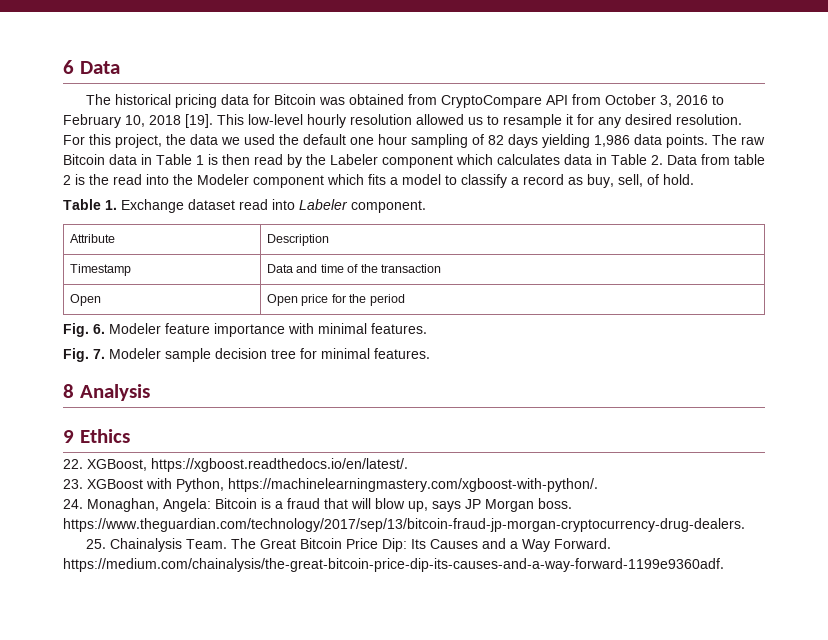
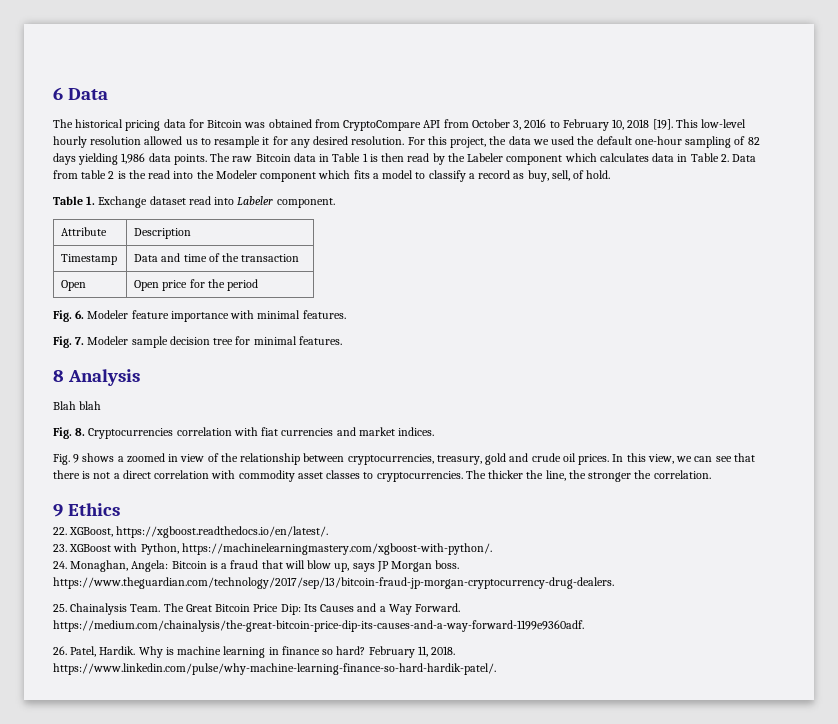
- For this project, the data we used the default one hour sampling of 82 days yielding 1,986 data points.
+ For this project, the data we used the default one-hour sampling of 82 days yielding 1,986 data points.
+ Blah blah
+ Fig. 8. Cryptocurrencies correlation with fiat currencies and market indices.
+ Fig. 9 shows a zoomed in view of the relationship between cryptocurrencies, treasury, gold and crude oil prices. In this view, we can see that there is not a direct correlation with commodity asset classes to cryptocurrencies. The thicker the line, the stronger the correlation.
+ 26. Patel, Hardik. Why is machine learning in finance so hard? February 11, 2018. https://www.linkedin.com/pulse/why-machine-learning-finance-so-hard-hardik-patel/.

